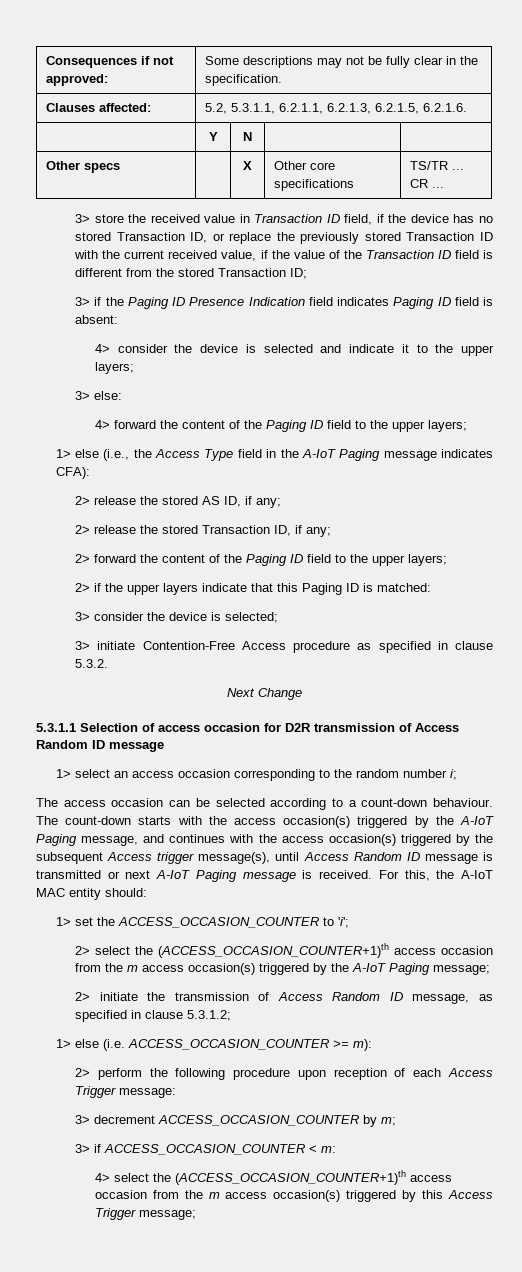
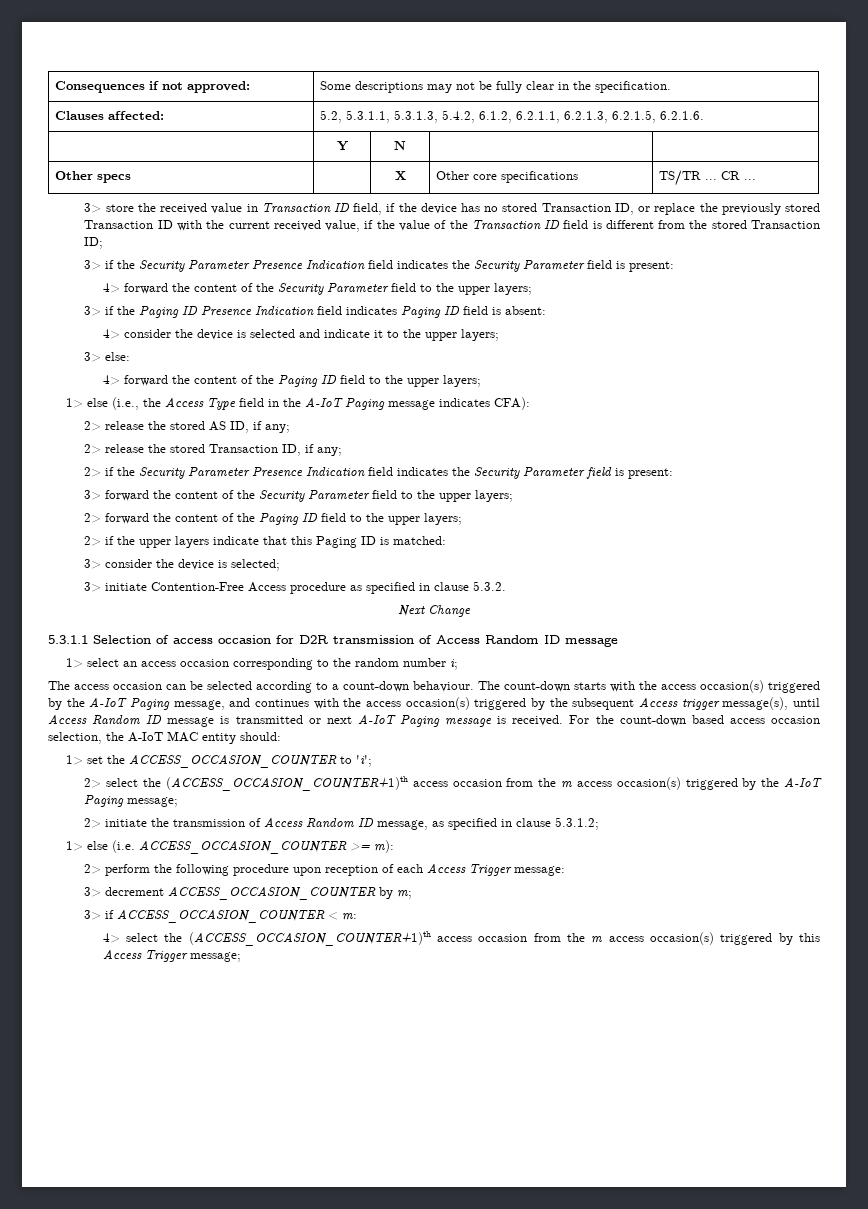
- Clauses affected: | 5.2, 5.3.1.1, 6.2.1.1, 6.2.1.3, 6.2.1.5, 6.2.1.6.
+ Clauses affected: | 5.2, 5.3.1.1, 5.3.1.3, 5.4.2, 6.1.2, 6.2.1.1, 6.2.1.3, 6.2.1.5, 6.2.1.6.
+ 3> if the Security Parameter Presence Indication field indicates the Security Parameter field is present:
+ 4> forward the content of the Security Parameter field to the upper layers;
+ 2> if the Security Parameter Presence Indication field indicates the Security Parameter field is present:
+ 3> forward the content of the Security Parameter field to the upper layers;
- For this, the A-IoT MAC entity should:
+ For the count-down based access occasion selection, the A-IoT MAC entity should:

